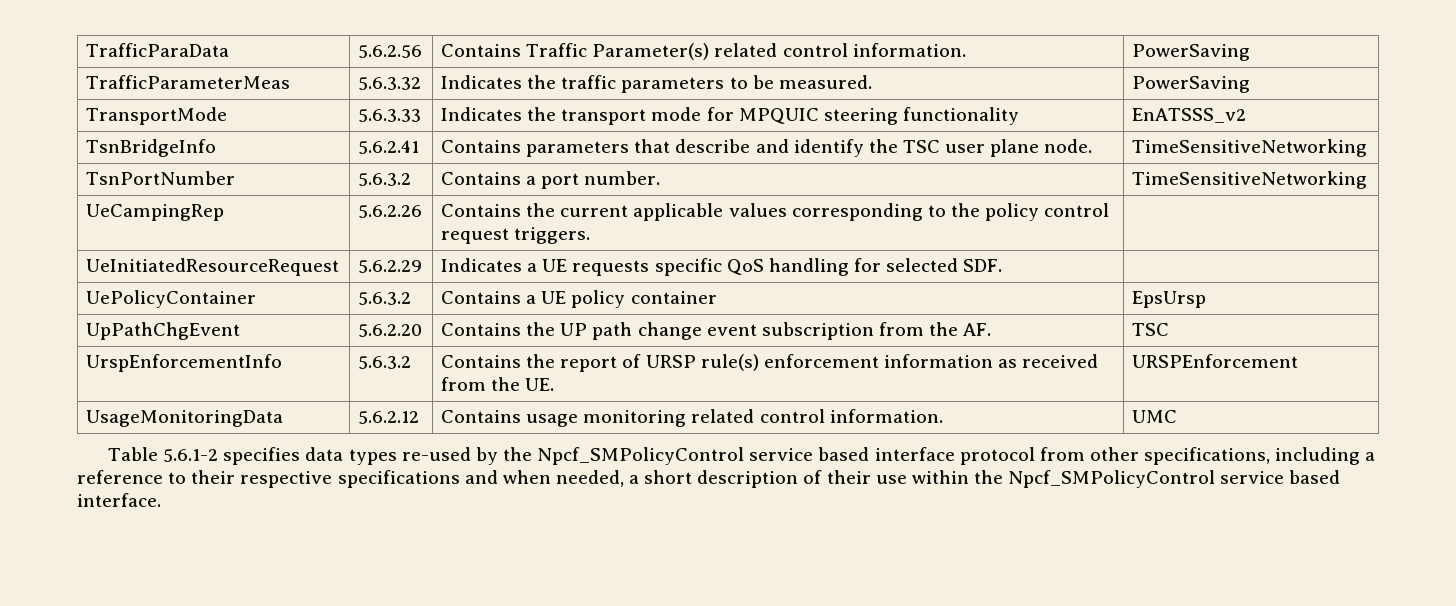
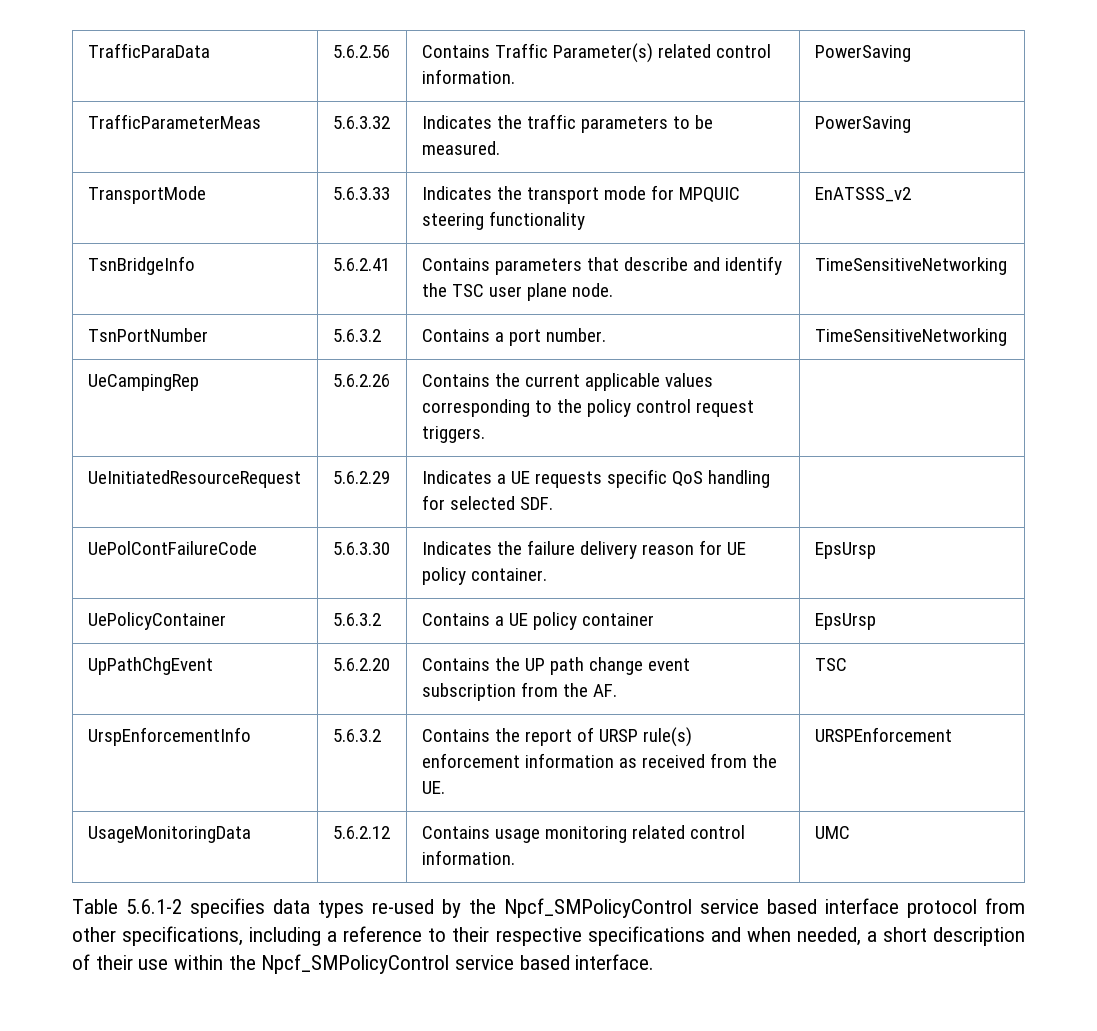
+ UePolContFailureCode | 5.6.3.30 | Indicates the failure delivery reason for UE policy container. | EpsUrsp

